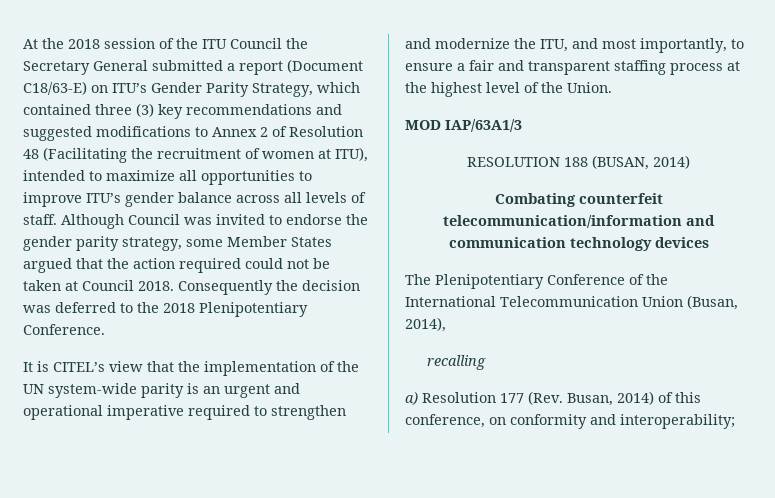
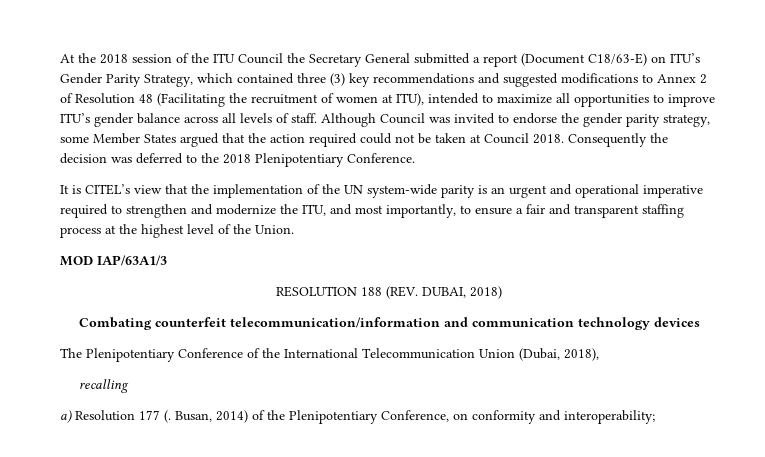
- RESOLUTION 188 (BUSAN, 2014)
+ RESOLUTION 188 (REV. DUBAI, 2018)
- The Plenipotentiary Conference of the International Telecommunication Union (Busan, 2014),
+ The Plenipotentiary Conference of the International Telecommunication Union (Dubai, 2018),
- a) Resolution 177 (Rev. Busan, 2014) of this conference, on conformity and interoperability;
+ a) Resolution 177 (. Busan, 2014) of the Plenipotentiary Conference, on conformity and interoperability;

